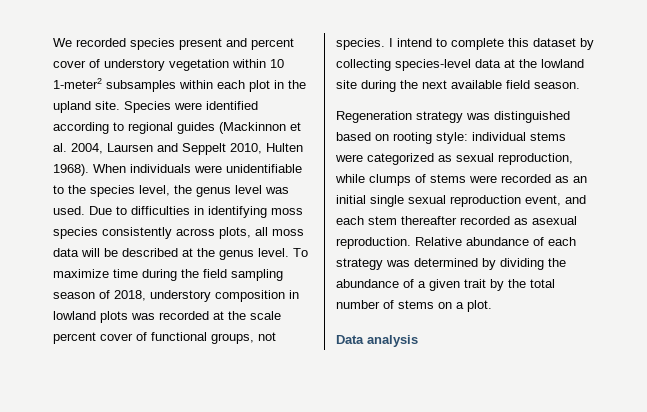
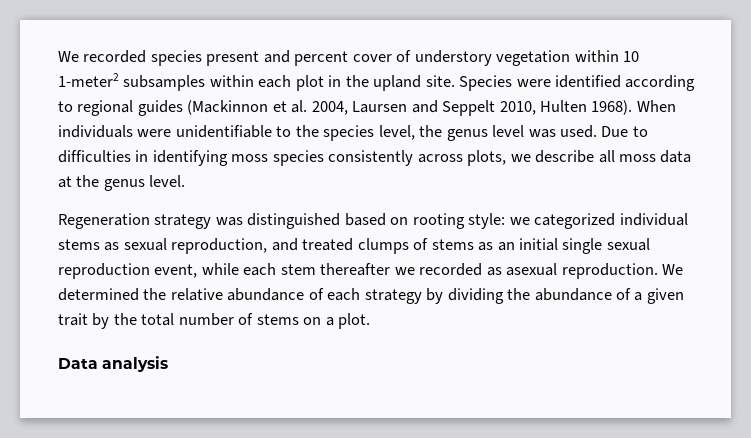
- Due to difficulties in identifying moss species consistently across plots, all moss data will be described at the genus level. To maximize time during the field sampling season of 2018, understory composition in lowland plots was recorded at the scale percent cover of functional groups, not species. I intend to complete this dataset by collecting species-level data at the lowland site during the next available field season.
+ Due to difficulties in identifying moss species consistently across plots, we describe all moss data at the genus level.
- Regeneration strategy was distinguished based on rooting style: individual stems were categorized as sexual reproduction, while clumps of stems were recorded as an initial single sexual reproduction event, and each stem thereafter recorded as asexual reproduction.
+ Regeneration strategy was distinguished based on rooting style: we categorized individual stems as sexual reproduction, and treated clumps of stems as an initial single sexual reproduction event, while each stem thereafter we recorded as asexual reproduction.
- Relative abundance of each strategy was determined by dividing the abundance of a given trait by the total number of stems on a plot.
+ We determined the relative abundance of each strategy by dividing the abundance of a given trait by the total number of stems on a plot.

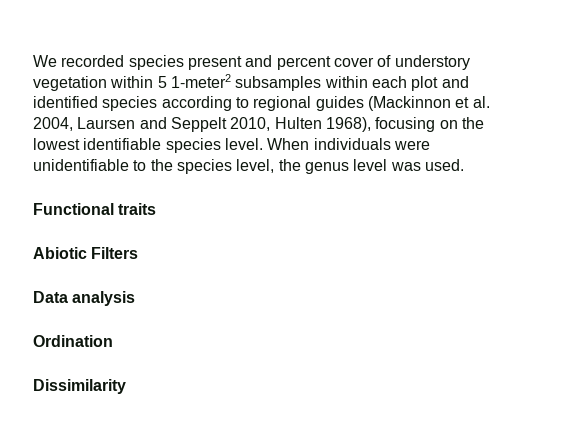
- We recorded species present and percent cover of understory vegetation within 10 1-meter2 subsamples within each plot in the upland site. Species were identified according to regional guides (Mackinnon et al. 2004, Laursen and Seppelt 2010, Hulten 1968).
+ We recorded species present and percent cover of understory vegetation within 5 1-meter2 subsamples within each plot and identified species according to regional guides (Mackinnon et al. 2004, Laursen and Seppelt 2010, Hulten 1968), focusing on the lowest identifiable species level.
- When individuals were unidentifiable to the species level, the genus level was used. Due to difficulties in identifying moss species consistently across plots, we describe all moss data at the genus level.
- Regeneration strategy was distinguished based on rooting style: we categorized individual stems as sexual reproduction, and treated clumps of stems as an initial single sexual reproduction event, while each stem thereafter we recorded as asexual reproduction. We determined the relative abundance of each strategy by dividing the abundance of a given trait by the total number of stems on a plot.
+ When individuals were unidentifiable to the species level, the genus level was used.
+ Functional traits
+ Abiotic Filters
+ Ordination
+ Dissimilarity

